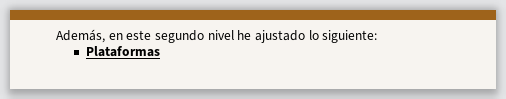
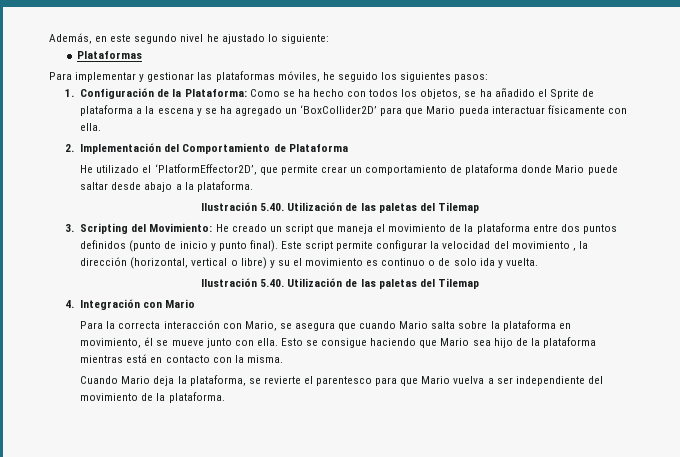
+ Para implementar y gestionar las plataformas móviles, he seguido los siguientes pasos:
+ 1. Configuración de la Plataforma: Como se ha hecho con todos los objetos, se ha añadido el Sprite de plataforma a la escena y se ha agregado un ‘BoxCollider2D’ para que Mario pueda interactuar físicamente con ella.
+ 2. Implementación del Comportamiento de Plataforma
+ He utilizado el ‘PlatformEffector2D’, que permite crear un comportamiento de plataforma donde Mario puede saltar desde abajo a la plataforma.
+ Ilustración 5.40. Utilización de las paletas del Tilemap
+ 3. Scripting del Movimiento: He creado un script que maneja el movimiento de la plataforma entre dos puntos definidos (punto de inicio y punto final). Este script permite configurar la velocidad del movimiento , la dirección (horizontal, vertical o libre) y su el movimiento es continuo o de solo ida y vuelta.
+ Ilustración 5.40. Utilización de las paletas del Tilemap
+ 4. Integración con Mario
+ Para la correcta interacción con Mario, se asegura que cuando Mario salta sobre la plataforma en movimiento, él se mueve junto con ella. Esto se consigue haciendo que Mario sea hijo de la plataforma mientras está en contacto con la misma.
+ Cuando Mario deja la plataforma, se revierte el parentesco para que Mario vuelva a ser independiente del movimiento de la plataforma.

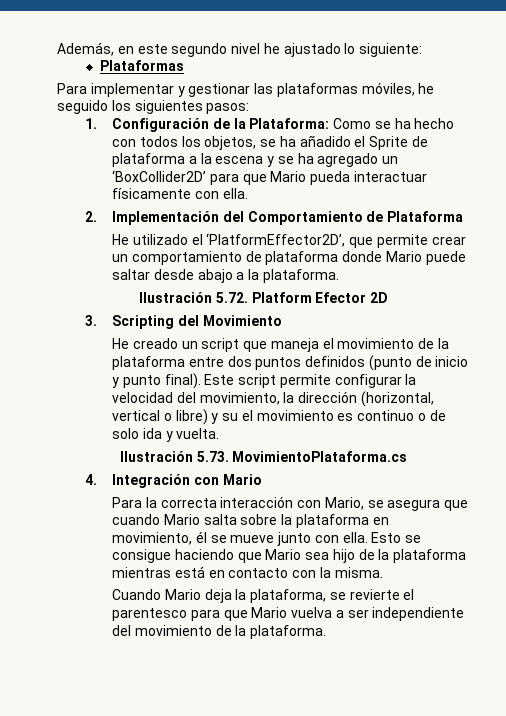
  He utilizado el ‘PlatformEffector2D’, que permite crear un comportamiento de plataforma donde Mario puede saltar desde abajo a la plataforma.
- Ilustración 5.40. Utilización de las paletas del Tilemap
+ Ilustración 5.72. Platform Efector 2D
- 3. Scripting del Movimiento: He creado un script que maneja el movimiento de la plataforma entre dos puntos definidos (punto de inicio y punto final).
+ 3. Scripting del Movimiento
+ He creado un script que maneja el movimiento de la plataforma entre dos puntos definidos (punto de inicio y punto final).
- Este script permite configurar la velocidad del movimiento , la dirección (horizontal, vertical o libre) y su el movimiento es continuo o de solo ida y vuelta.
- Ilustración 5.40. Utilización de las paletas del Tilemap
+ Este script permite configurar la velocidad del movimiento, la dirección (horizontal, vertical o libre) y su el movimiento es continuo o de solo ida y vuelta.
+ Ilustración 5.73. MovimientoPlataforma.cs

